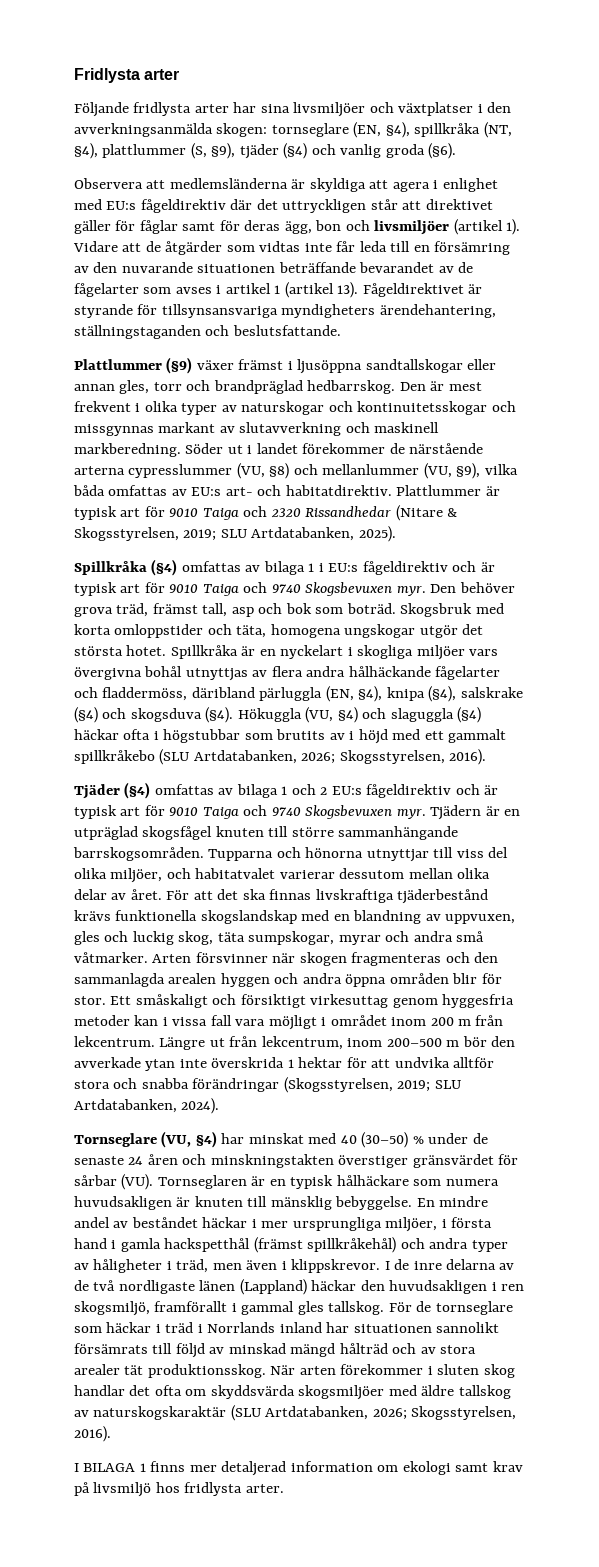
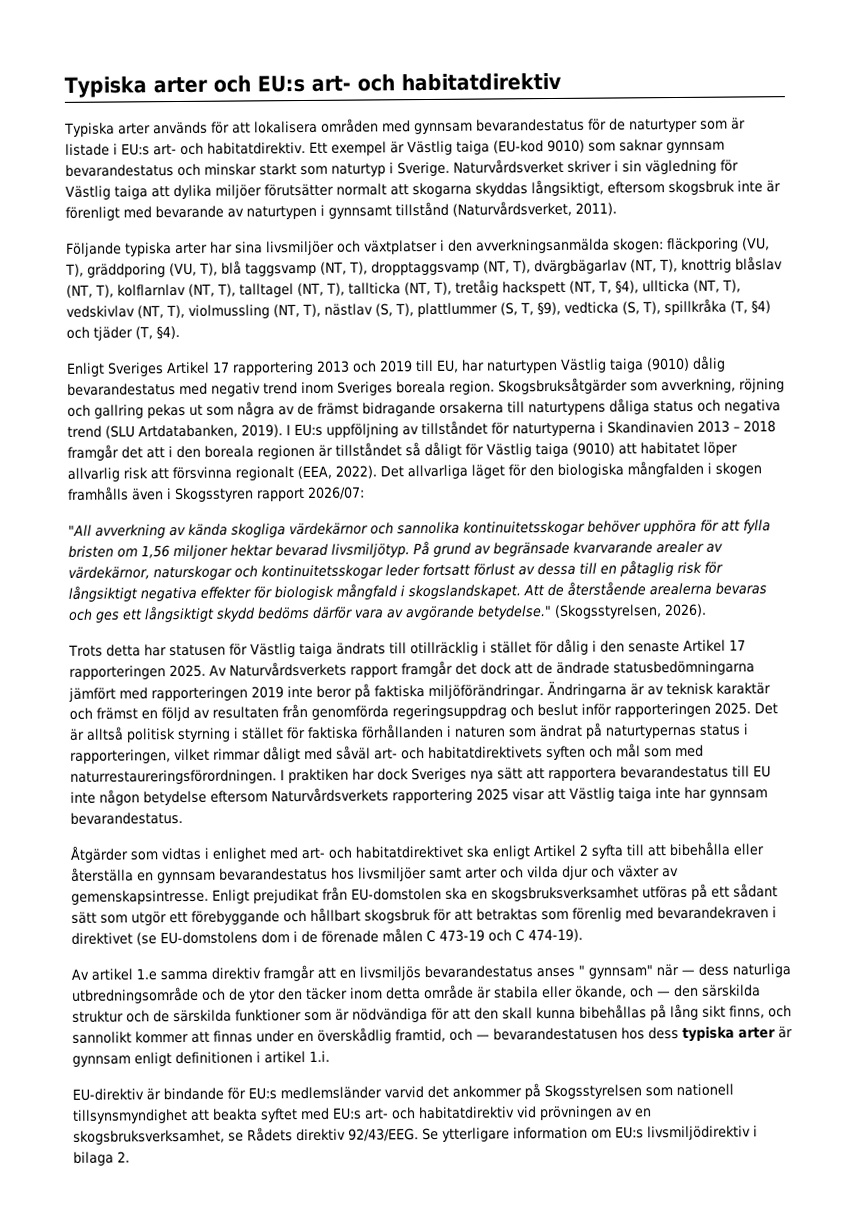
- Fridlysta arter
+ Typiska arter och EU:s art- och habitatdirektiv
+ Typiska arter används för att lokalisera områden med gynnsam bevarandestatus för de naturtyper som är listade i EU:s art- och habitatdirektiv. Ett exempel är Västlig taiga (EU-kod 9010) som saknar gynnsam bevarandestatus och minskar starkt som naturtyp i Sverige. Naturvårdsverket skriver i sin vägledning för Västlig taiga att dylika miljöer förutsätter normalt att skogarna skyddas långsiktigt, eftersom skogsbruk inte är förenligt med bevarande av naturtypen i gynnsamt tillstånd (Naturvårdsverket, 2011).
- Följande fridlysta arter har sina livsmiljöer och växtplatser i den avverkningsanmälda skogen: tornseglare (EN, §4), spillkråka (NT, §4), plattlummer (S, §9), tjäder (§4) och vanlig groda (§6).
- Observera att medlemsländerna är skyldiga att agera i enlighet med EU:s fågeldirektiv där det uttryckligen står att direktivet gäller för fåglar samt för deras ägg, bon och livsmiljöer (artikel 1). Vidare att de åtgärder som vidtas inte får leda till en försämring av den nuvarande situationen beträffande bevarandet av de fågelarter som avses i artikel 1 (artikel 13). Fågeldirektivet är styrande för tillsynsansvariga myndigheters ärendehantering, ställningstaganden och beslutsfattande.
- Plattlummer (§9) växer främst i ljusöppna sandtallskogar eller annan gles, torr och brandpräglad hedbarrskog. Den är mest frekvent i olika typer av naturskogar och kontinuitetsskogar och missgynnas markant av slutavverkning och maskinell markberedning. Söder ut i landet förekommer de närstående arterna cypresslummer (VU, §8) och mellanlummer (VU, §9), vilka båda omfattas av EU:s art- och habitatdirektiv. Plattlummer är typisk art för 9010 Taiga och 2320 Rissandhedar (Nitare & Skogsstyrelsen, 2019; SLU Artdatabanken, 2025).
- Spillkråka (§4) omfattas av bilaga 1 i EU:s fågeldirektiv och är typisk art för 9010 Taiga och 9740 Skogsbevuxen myr. Den behöver grova träd, främst tall, asp och bok som boträd. Skogsbruk med korta omloppstider och täta, homogena ungskogar utgör det största hotet. Spillkråka är en nyckelart i skogliga miljöer vars övergivna bohål utnyttjas av flera andra hålhäckande fågelarter och fladdermöss, däribland pärluggla (EN, §4), knipa (§4), salskrake (§4) och skogsduva (§4). Hökuggla (VU, §4) och slaguggla (§4) häckar ofta i högstubbar som brutits av i höjd med ett gammalt spillkråkebo (SLU Artdatabanken, 2026; Skogsstyrelsen, 2016).
- Tjäder (§4) omfattas av bilaga 1 och 2 EU:s fågeldirektiv och är typisk art för 9010 Taiga och 9740 Skogsbevuxen myr. Tjädern är en utpräglad skogsfågel knuten till större sammanhängande barrskogsområden. Tupparna och hönorna utnyttjar till viss del olika miljöer, och habitatvalet varierar dessutom mellan olika delar av året. För att det ska finnas livskraftiga tjäderbestånd krävs funktionella skogslandskap med en blandning av uppvuxen, gles och luckig skog, täta sumpskogar, myrar och andra små våtmarker. Arten försvinner när skogen fragmenteras och den sammanlagda arealen hyggen och andra öppna områden blir för stor. Ett småskaligt och försiktigt virkesuttag genom hyggesfria metoder kan i vissa fall vara möjligt i området inom 200 m från lekcentrum. Längre ut från lekcentrum, inom 200–500 m bör den avverkade ytan inte överskrida 1 hektar för att undvika alltför stora och snabba förändringar (Skogsstyrelsen, 2019; SLU Artdatabanken, 2024).
- Tornseglare (VU, §4) har minskat med 40 (30–50) % under de senaste 24 åren och minskningstakten överstiger gränsvärdet för sårbar (VU). Tornseglaren är en typisk hålhäckare som numera huvudsakligen är knuten till mänsklig bebyggelse. En mindre andel av beståndet häckar i mer ursprungliga miljöer, i första hand i gamla hackspetthål (främst spillkråkehål) och andra typer av håligheter i träd, men även i klippskrevor. I de inre delarna av de två nordligaste länen (Lappland) häckar den huvudsakligen i ren skogsmiljö, framförallt i gammal gles tallskog. För de tornseglare som häckar i träd i Norrlands inland har situationen sannolikt försämrats till följd av minskad mängd hålträd och av stora arealer tät produktionsskog. När arten förekommer i sluten skog handlar det ofta om skyddsvärda skogsmiljöer med äldre tallskog av naturskogskaraktär (SLU Artdatabanken, 2026; Skogsstyrelsen, 2016).
- I BILAGA 1 finns mer detaljerad information om ekologi samt krav på livsmiljö hos fridlysta arter.
+ Följande typiska arter har sina livsmiljöer och växtplatser i den avverkningsanmälda skogen: fläckporing (VU, T), gräddporing (VU, T), blå taggsvamp (NT, T), dropptaggsvamp (NT, T), dvärgbägarlav (NT, T), knottrig blåslav (NT, T), kolflarnlav (NT, T), talltagel (NT, T), tallticka (NT, T), tretåig hackspett (NT, T, §4), ullticka (NT, T), vedskivlav (NT, T), violmussling (NT, T), nästlav (S, T), plattlummer (S, T, §9), vedticka (S, T), spillkråka (T, §4) och tjäder (T, §4).
+ Enligt Sveriges Artikel 17 rapportering 2013 och 2019 till EU, har naturtypen Västlig taiga (9010) dålig bevarandestatus med negativ trend inom Sveriges boreala region. Skogsbruksåtgärder som avverkning, röjning och gallring pekas ut som några av de främst bidragande orsakerna till naturtypens dåliga status och negativa trend (SLU Artdatabanken, 2019). I EU:s uppföljning av tillståndet för naturtyperna i Skandinavien 2013 – 2018 framgår det att i den boreala regionen är tillståndet så dåligt för Västlig taiga (9010) att habitatet löper allvarlig risk att försvinna regionalt (EEA, 2022). Det allvarliga läget för den biologiska mångfalden i skogen framhålls även i Skogsstyren rapport 2026/07:
+ "All avverkning av kända skogliga värdekärnor och sannolika kontinuitetsskogar behöver upphöra för att fylla bristen om 1,56 miljoner hektar bevarad livsmiljötyp. På grund av begränsade kvarvarande arealer av värdekärnor, naturskogar och kontinuitetsskogar leder fortsatt förlust av dessa till en påtaglig risk för långsiktigt negativa effekter för biologisk mångfald i skogslandskapet. Att de återstående arealerna bevaras och ges ett långsiktigt skydd bedöms därför vara av avgörande betydelse." (Skogsstyrelsen, 2026).
+ Trots detta har statusen för Västlig taiga ändrats till otillräcklig i stället för dålig i den senaste Artikel 17 rapporteringen 2025. Av Naturvårdsverkets rapport framgår det dock att de ändrade statusbedömningarna jämfört med rapporteringen 2019 inte beror på faktiska miljöförändringar. Ändringarna är av teknisk karaktär och främst en följd av resultaten från genomförda regeringsuppdrag och beslut inför rapporteringen 2025. Det är alltså politisk styrning i stället för faktiska förhållanden i naturen som ändrat på naturtypernas status i rapporteringen, vilket rimmar dåligt med såväl art- och habitatdirektivets syften och mål som med naturrestaureringsförordningen. I praktiken har dock Sveriges nya sätt att rapportera bevarandestatus till EU inte någon betydelse eftersom Naturvårdsverkets rapportering 2025 visar att Västlig taiga inte har gynnsam bevarandestatus.
+ Åtgärder som vidtas i enlighet med art- och habitatdirektivet ska enligt Artikel 2 syfta till att bibehålla eller återställa en gynnsam bevarandestatus hos livsmiljöer samt arter och vilda djur och växter av gemenskapsintresse. Enligt prejudikat från EU-domstolen ska en skogsbruksverksamhet utföras på ett sådant sätt som utgör ett förebyggande och hållbart skogsbruk för att betraktas som förenlig med bevarandekraven i direktivet (se EU-domstolens dom i de förenade målen C 473-19 och C 474-19).
+ Av artikel 1.e samma direktiv framgår att en livsmiljös bevarandestatus anses " gynnsam" när — dess naturliga utbredningsområde och de ytor den täcker inom detta område är stabila eller ökande, och — den särskilda struktur och de särskilda funktioner som är nödvändiga för att den skall kunna bibehållas på lång sikt finns, och sannolikt kommer att finnas under en överskådlig framtid, och — bevarandestatusen hos dess typiska arter är gynnsam enligt definitionen i artikel 1.i.
+ EU-direktiv är bindande för EU:s medlemsländer varvid det ankommer på Skogsstyrelsen som nationell tillsynsmyndighet att beakta syftet med EU:s art- och habitatdirektiv vid prövningen av en skogsbruksverksamhet, se Rådets direktiv 92/43/EEG. Se ytterligare information om EU:s livsmiljödirektiv i bilaga 2.

